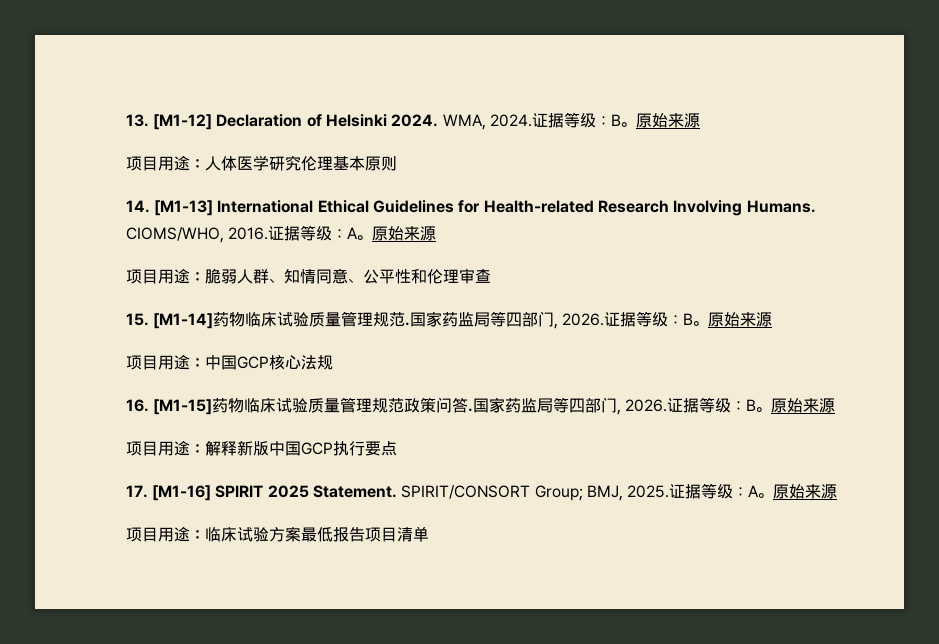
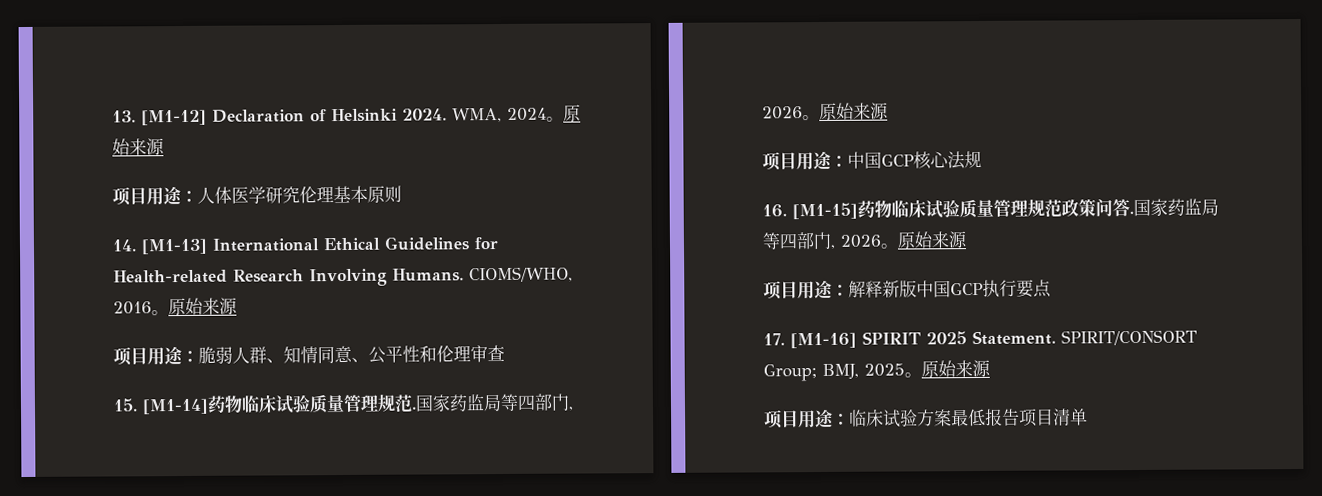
- WMA, 2024.证据等级：B。
+ WMA, 2024。
- CIOMS/WHO, 2016.证据等级：A。
+ CIOMS/WHO, 2016。
- 15. [M1-14]药物临床试验质量管理规范.国家药监局等四部门, 2026.证据等级：B。
+ 15. [M1-14]药物临床试验质量管理规范.国家药监局等四部门, 2026。
- 16. [M1-15]药物临床试验质量管理规范政策问答.国家药监局等四部门, 2026.证据等级：B。
+ 16. [M1-15]药物临床试验质量管理规范政策问答.国家药监局等四部门, 2026。
- SPIRIT/CONSORT Group; BMJ, 2025.证据等级：A。
+ SPIRIT/CONSORT Group; BMJ, 2025。

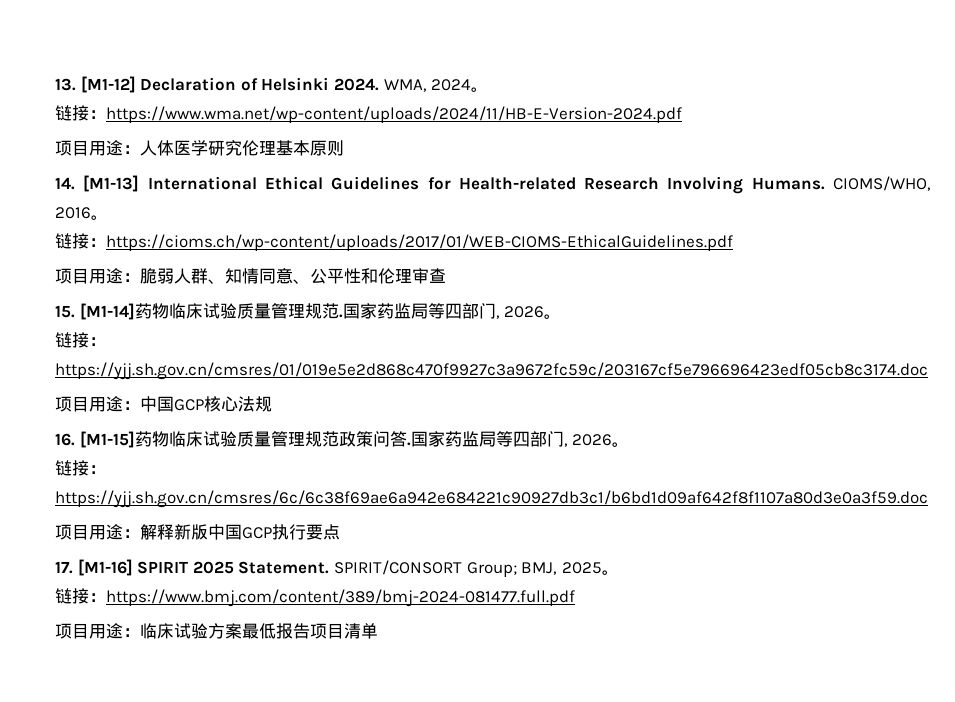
- WMA, 2024。原始来源
+ WMA, 2024。
+ 链接：https://www.wma.net/wp-content/uploads/2024/11/HB-E-Version-2024.pdf
- CIOMS/WHO, 2016。原始来源
+ CIOMS/WHO, 2016。
+ 链接：https://cioms.ch/wp-content/uploads/2017/01/WEB-CIOMS-EthicalGuidelines.pdf
- 15. [M1-14]药物临床试验质量管理规范.国家药监局等四部门, 2026。原始来源
+ 15. [M1-14]药物临床试验质量管理规范.国家药监局等四部门, 2026。
+ 链接：https://yjj.sh.gov.cn/cmsres/01/019e5e2d868c470f9927c3a9672fc59c/203167cf5e796696423edf05cb8c3174.doc
- 16. [M1-15]药物临床试验质量管理规范政策问答.国家药监局等四部门, 2026。原始来源
+ 16. [M1-15]药物临床试验质量管理规范政策问答.国家药监局等四部门, 2026。
+ 链接：https://yjj.sh.gov.cn/cmsres/6c/6c38f69ae6a942e684221c90927db3c1/b6bd1d09af642f8f1107a80d3e0a3f59.doc
- SPIRIT/CONSORT Group; BMJ, 2025。原始来源
+ SPIRIT/CONSORT Group; BMJ, 2025。
+ 链接：https://www.bmj.com/content/389/bmj-2024-081477.full.pdf

